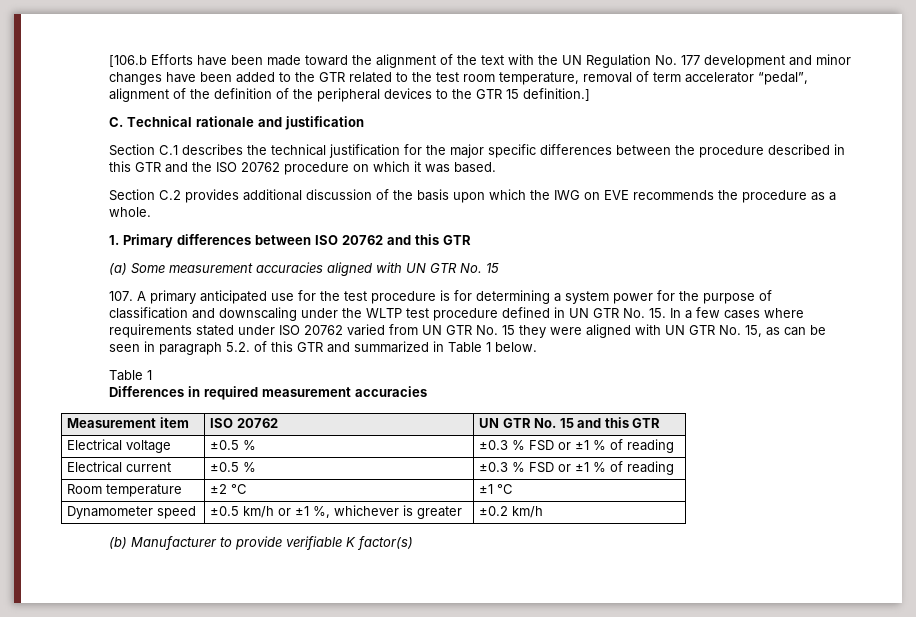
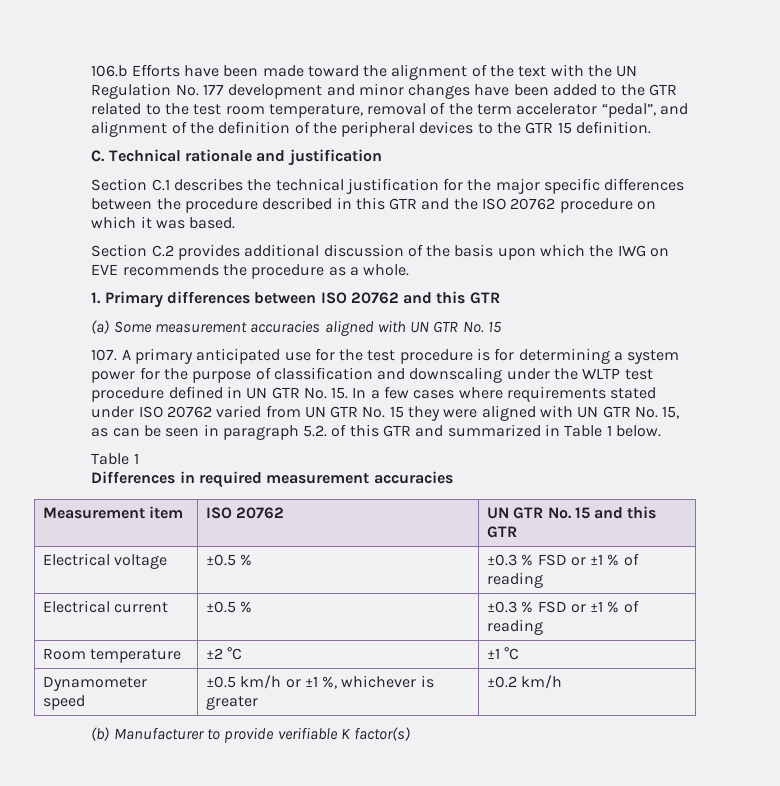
- [106.b Efforts have been made toward the alignment of the text with the UN Regulation No. 177 development and minor changes have been added to the GTR related to the test room temperature, removal of term accelerator “pedal”, alignment of the definition of the peripheral devices to the GTR 15 definition.]
+ 106.b Efforts have been made toward the alignment of the text with the UN Regulation No. 177 development and minor changes have been added to the GTR related to the test room temperature, removal of the term accelerator “pedal”, and alignment of the definition of the peripheral devices to the GTR 15 definition.

